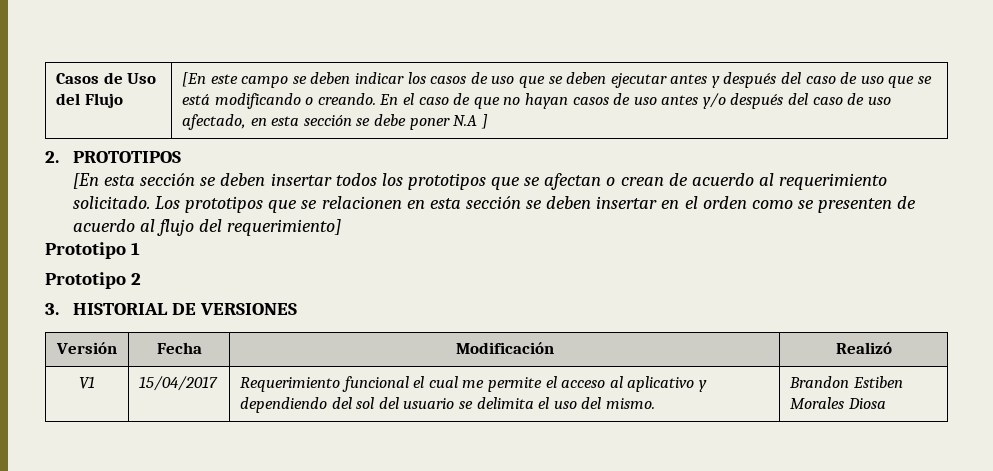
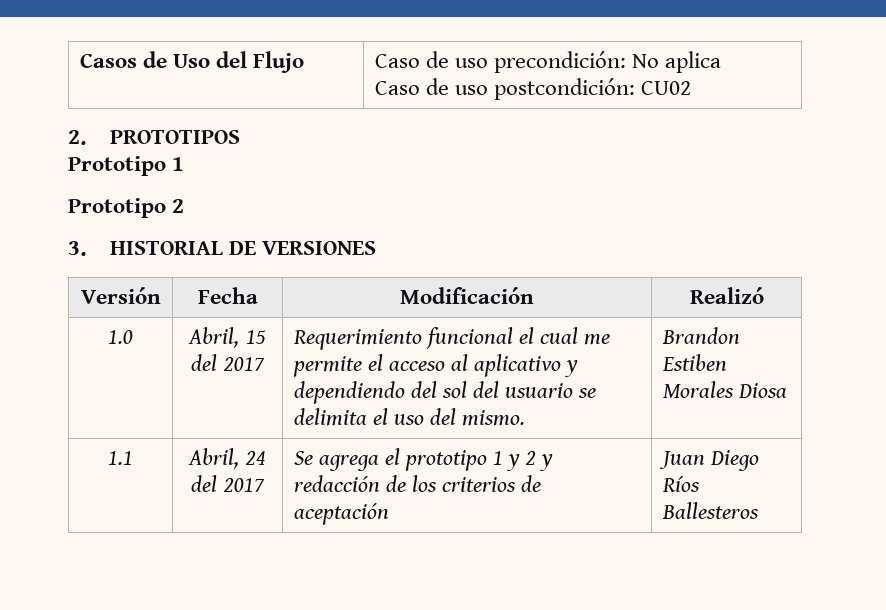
- [En este campo se deben indicar los casos de uso que se deben ejecutar antes y después del caso de uso que se está modificando o creando. En el caso de que no hayan casos de uso antes y/o después del caso de uso afectado, en esta sección se debe poner N.A ]
+ Caso de uso precondición: No aplica
+ Caso de uso postcondición: CU02
  2. PROTOTIPOS
- [En esta sección se deben insertar todos los prototipos que se afectan o crean de acuerdo al requerimiento solicitado. Los prototipos que se relacionen en esta sección se deben insertar en el orden como se presenten de acuerdo al flujo del requerimiento]
- V1 | 15/04/2017 | Requerimiento funcional el cual me permite el acceso al aplicativo y dependiendo del sol del usuario se delimita el uso del mismo. | Brandon Estiben Morales Diosa
+ 1.0 | Abril, 15 del 2017 | Requerimiento funcional el cual me permite el acceso al aplicativo y dependiendo del sol del usuario se delimita el uso del mismo. | Brandon Estiben Morales Diosa
+ 1.1 | Abril, 24 del 2017 | Se agrega el prototipo 1 y 2 y redacción de los criterios de aceptación | Juan Diego Ríos Ballesteros

